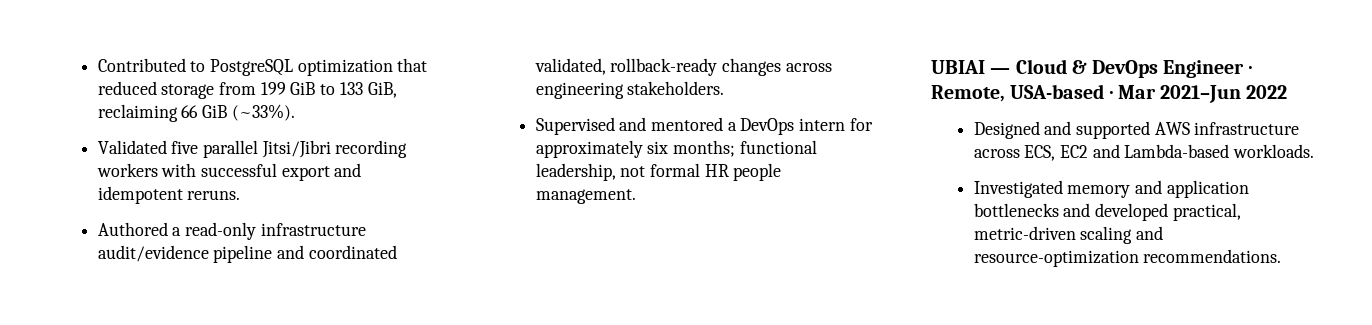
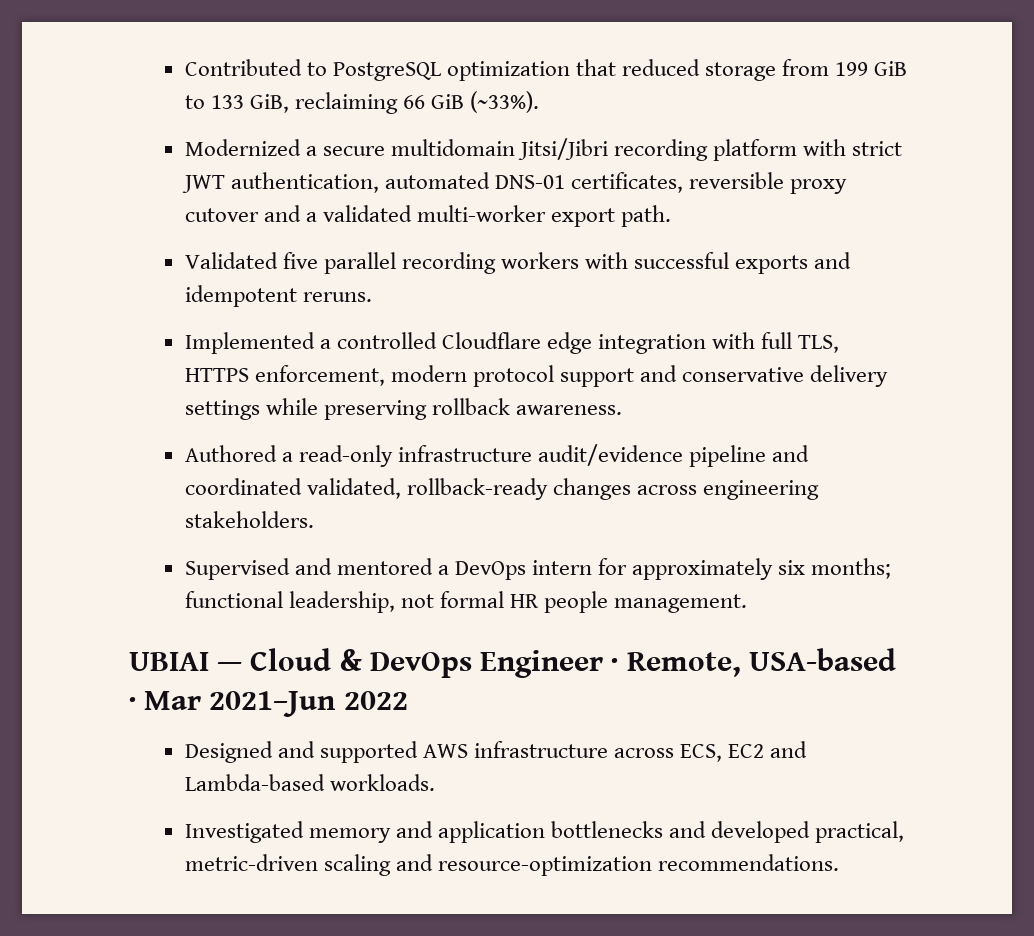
+ Modernized a secure multidomain Jitsi/Jibri recording platform with strict JWT authentication, automated DNS-01 certificates, reversible proxy cutover and a validated multi-worker export path.
- Validated five parallel Jitsi/Jibri recording workers with successful export and idempotent reruns.
+ Validated five parallel recording workers with successful exports and idempotent reruns.
+ Implemented a controlled Cloudflare edge integration with full TLS, HTTPS enforcement, modern protocol support and conservative delivery settings while preserving rollback awareness.

